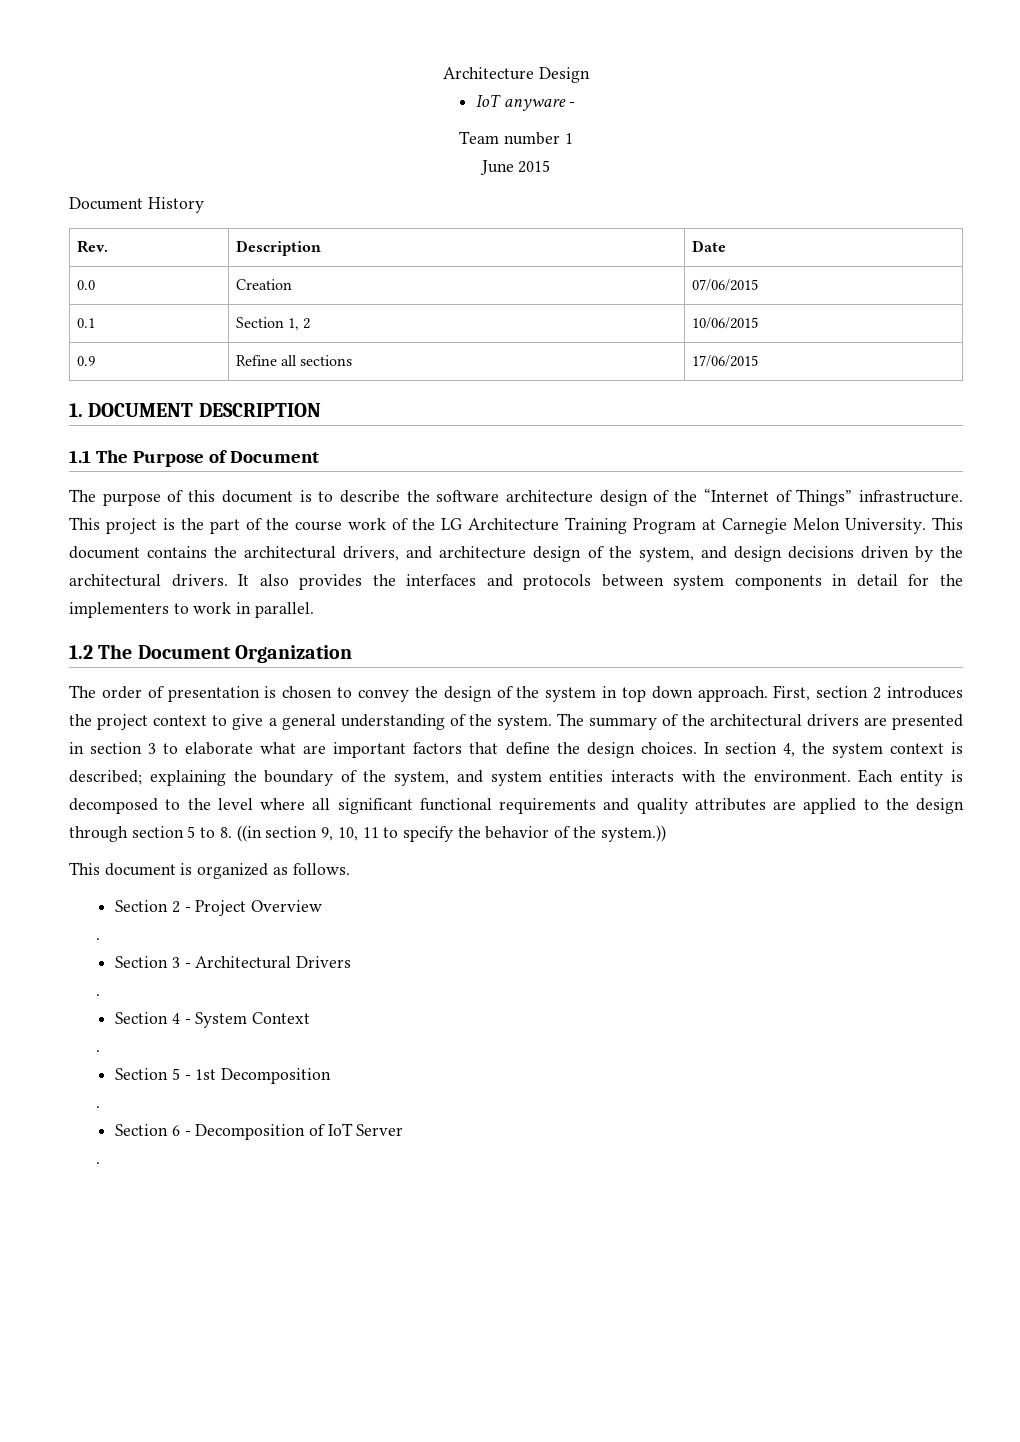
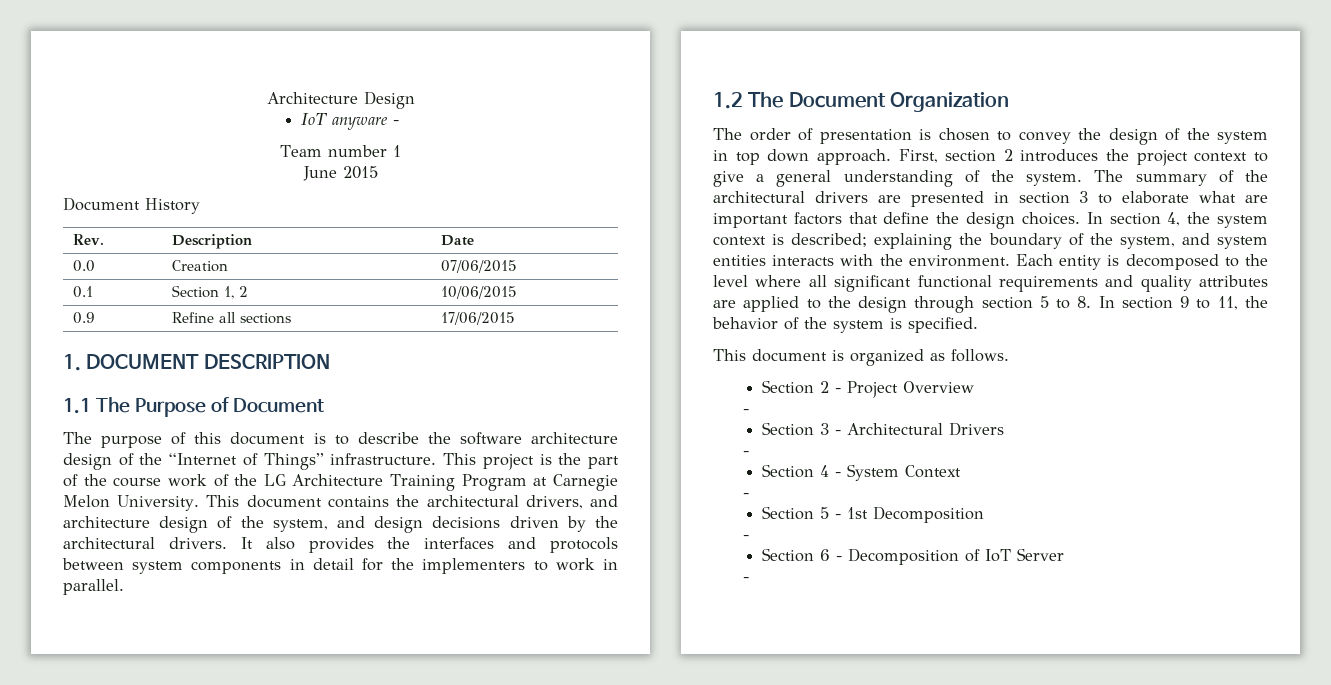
- Each entity is decomposed to the level where all significant functional requirements and quality attributes are applied to the design through section 5 to 8. ((in section 9, 10, 11 to specify the behavior of the system.))
+ Each entity is decomposed to the level where all significant functional requirements and quality attributes are applied to the design through section 5 to 8. In section 9 to 11, the behavior of the system is specified.
  Section 2 - Project Overview
- .
+ -
  Section 3 - Architectural Drivers
- .
+ -
  Section 4 - System Context
- .
+ -
  Section 5 - 1st Decomposition
- .
+ -
  Section 6 - Decomposition of IoT Server
- .
+ -

